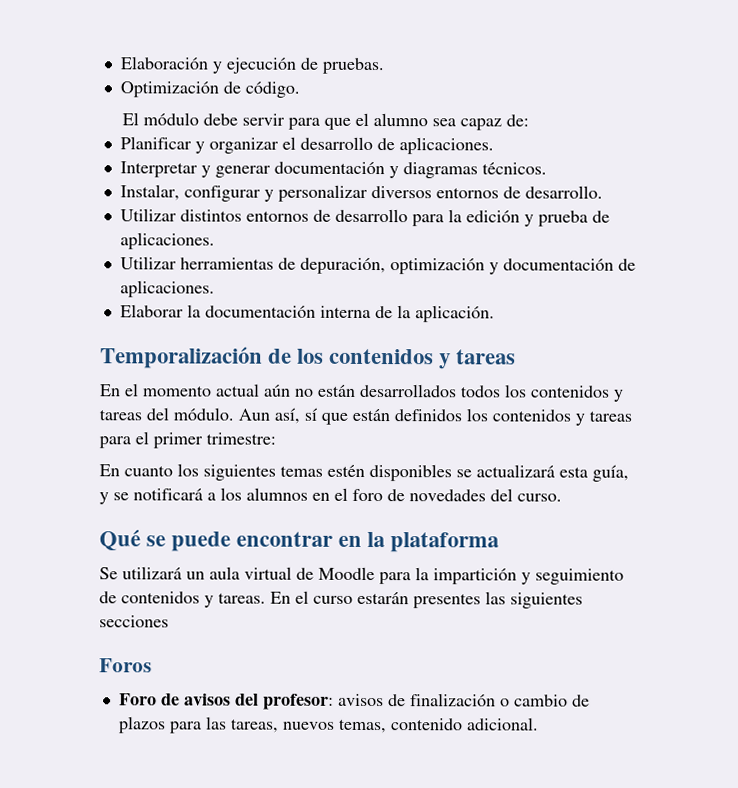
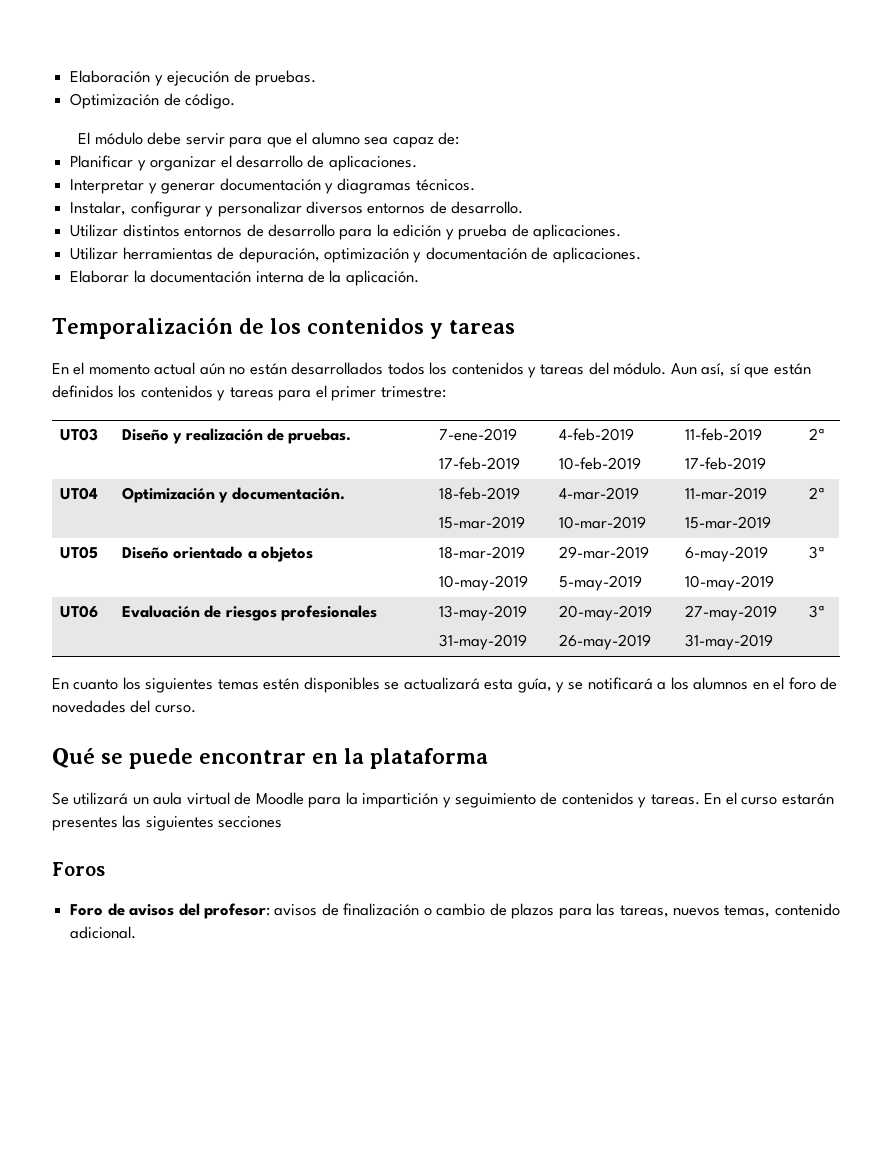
+ UT03 | Diseño y realización de pruebas. | 7-ene-2019
+ 17-feb-2019 | 4-feb-2019
+ 10-feb-2019 | 11-feb-2019
+ 17-feb-2019 | 2ª
+ UT04 | Optimización y documentación. | 18-feb-2019
+ 15-mar-2019 | 4-mar-2019
+ 10-mar-2019 | 11-mar-2019
+ 15-mar-2019 | 2ª
+ UT05 | Diseño orientado a objetos | 18-mar-2019
+ 10-may-2019 | 29-mar-2019
+ 5-may-2019 | 6-may-2019
+ 10-may-2019 | 3ª
+ UT06 | Evaluación de riesgos profesionales | 13-may-2019
+ 31-may-2019 | 20-may-2019
+ 26-may-2019 | 27-may-2019
+ 31-may-2019 | 3ª

